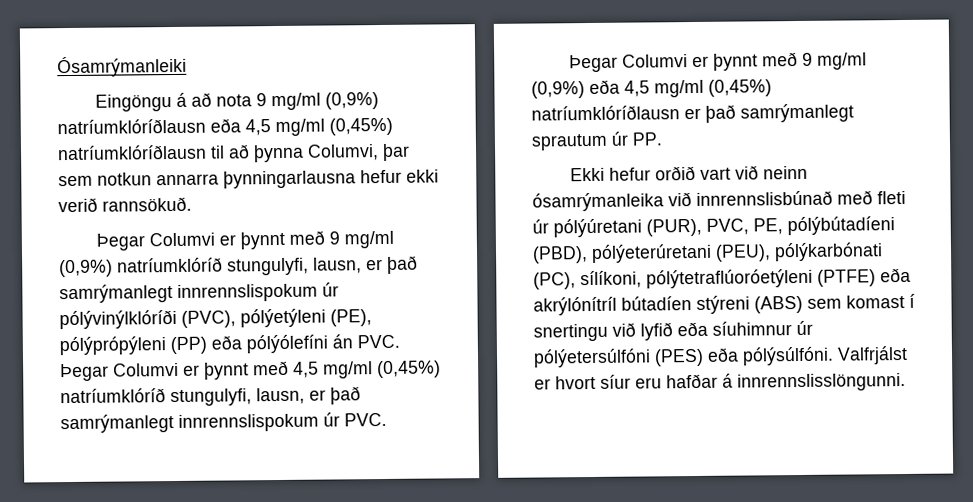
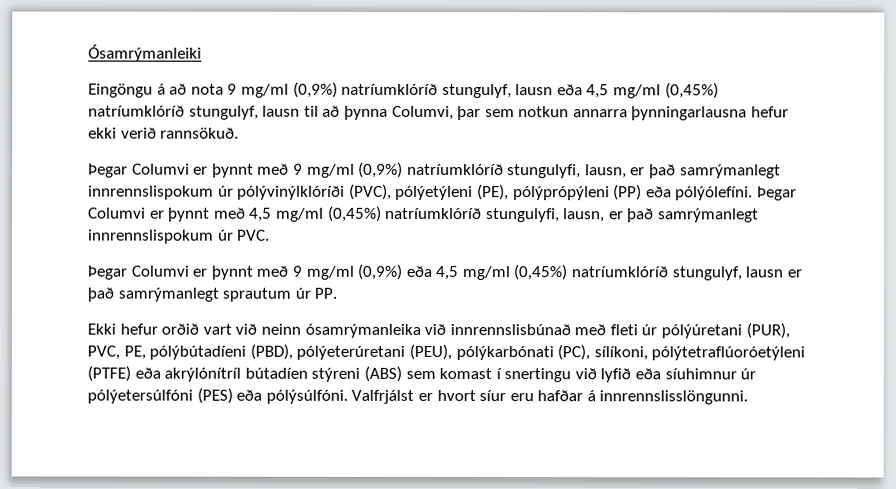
- Eingöngu á að nota 9 mg/ml (0,9%) natríumklóríðlausn eða 4,5 mg/ml (0,45%) natríumklóríðlausn til að þynna Columvi, þar sem notkun annarra þynningarlausna hefur ekki verið rannsökuð.
+ Eingöngu á að nota 9 mg/ml (0,9%) natríumklóríð stungulyf, lausn eða 4,5 mg/ml (0,45%) natríumklóríð stungulyf, lausn til að þynna Columvi, þar sem notkun annarra þynningarlausna hefur ekki verið rannsökuð.
- Þegar Columvi er þynnt með 9 mg/ml (0,9%) natríumklóríð stungulyfi, lausn, er það samrýmanlegt innrennslispokum úr pólývinýlklóríði (PVC), pólýetýleni (PE), pólýprópýleni (PP) eða pólýólefíni án PVC. Þegar Columvi er þynnt með 4,5 mg/ml (0,45%) natríumklóríð stungulyfi, lausn, er það samrýmanlegt innrennslispokum úr PVC.
+ Þegar Columvi er þynnt með 9 mg/ml (0,9%) natríumklóríð stungulyfi, lausn, er það samrýmanlegt innrennslispokum úr pólývinýlklóríði (PVC), pólýetýleni (PE), pólýprópýleni (PP) eða pólýólefíni. Þegar Columvi er þynnt með 4,5 mg/ml (0,45%) natríumklóríð stungulyfi, lausn, er það samrýmanlegt innrennslispokum úr PVC.
- Þegar Columvi er þynnt með 9 mg/ml (0,9%) eða 4,5 mg/ml (0,45%) natríumklóríðlausn er það samrýmanlegt sprautum úr PP.
+ Þegar Columvi er þynnt með 9 mg/ml (0,9%) eða 4,5 mg/ml (0,45%) natríumklóríð stungulyf, lausn er það samrýmanlegt sprautum úr PP.

